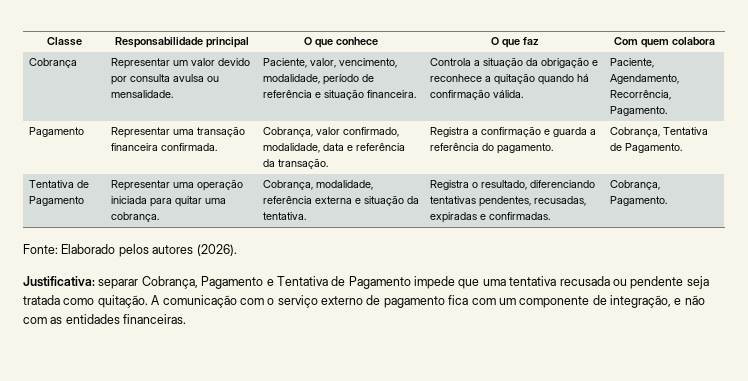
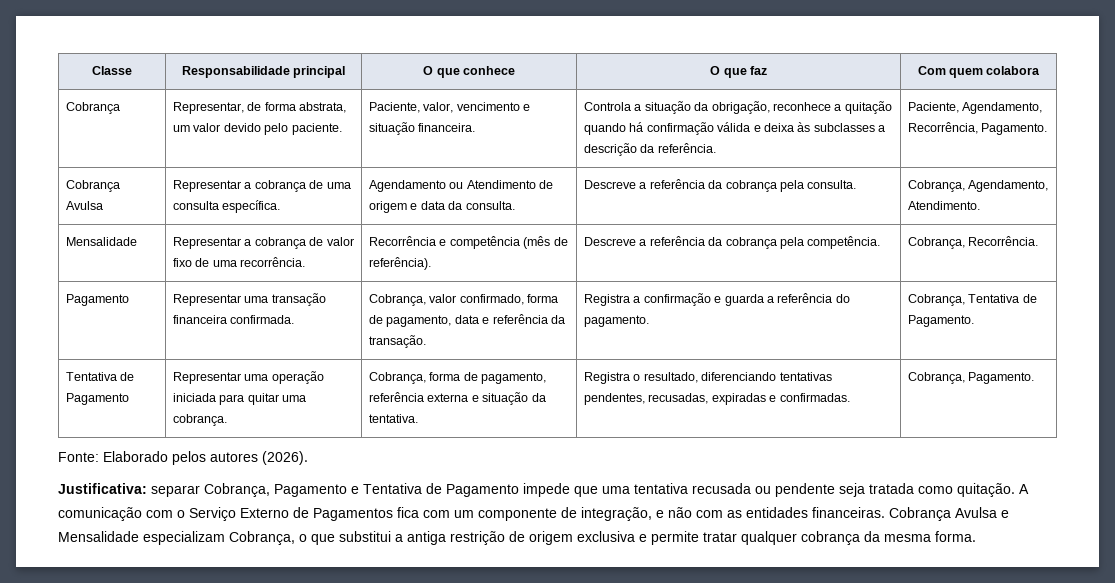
- Cobrança | Representar um valor devido por consulta avulsa ou mensalidade. | Paciente, valor, vencimento, modalidade, período de referência e situação financeira. | Controla a situação da obrigação e reconhece a quitação quando há confirmação válida. | Paciente, Agendamento, Recorrência, Pagamento.
+ Cobrança | Representar, de forma abstrata, um valor devido pelo paciente. | Paciente, valor, vencimento e situação financeira. | Controla a situação da obrigação, reconhece a quitação quando há confirmação válida e deixa às subclasses a descrição da referência. | Paciente, Agendamento, Recorrência, Pagamento.
+ Cobrança Avulsa | Representar a cobrança de uma consulta específica. | Agendamento ou Atendimento de origem e data da consulta. | Descreve a referência da cobrança pela consulta. | Cobrança, Agendamento, Atendimento.
+ Mensalidade | Representar a cobrança de valor fixo de uma recorrência. | Recorrência e competência (mês de referência). | Descreve a referência da cobrança pela competência. | Cobrança, Recorrência.
- Pagamento | Representar uma transação financeira confirmada. | Cobrança, valor confirmado, modalidade, data e referência da transação. | Registra a confirmação e guarda a referência do pagamento. | Cobrança, Tentativa de Pagamento.
+ Pagamento | Representar uma transação financeira confirmada. | Cobrança, valor confirmado, forma de pagamento, data e referência da transação. | Registra a confirmação e guarda a referência do pagamento. | Cobrança, Tentativa de Pagamento.
- Tentativa de Pagamento | Representar uma operação iniciada para quitar uma cobrança. | Cobrança, modalidade, referência externa e situação da tentativa. | Registra o resultado, diferenciando tentativas pendentes, recusadas, expiradas e confirmadas. | Cobrança, Pagamento.
+ Tentativa de Pagamento | Representar uma operação iniciada para quitar uma cobrança. | Cobrança, forma de pagamento, referência externa e situação da tentativa. | Registra o resultado, diferenciando tentativas pendentes, recusadas, expiradas e confirmadas. | Cobrança, Pagamento.
- A comunicação com o serviço externo de pagamento fica com um componente de integração, e não com as entidades financeiras.
+ A comunicação com o Serviço Externo de Pagamentos fica com um componente de integração, e não com as entidades financeiras.
+ Cobrança Avulsa e Mensalidade especializam Cobrança, o que substitui a antiga restrição de origem exclusiva e permite tratar qualquer cobrança da mesma forma.

